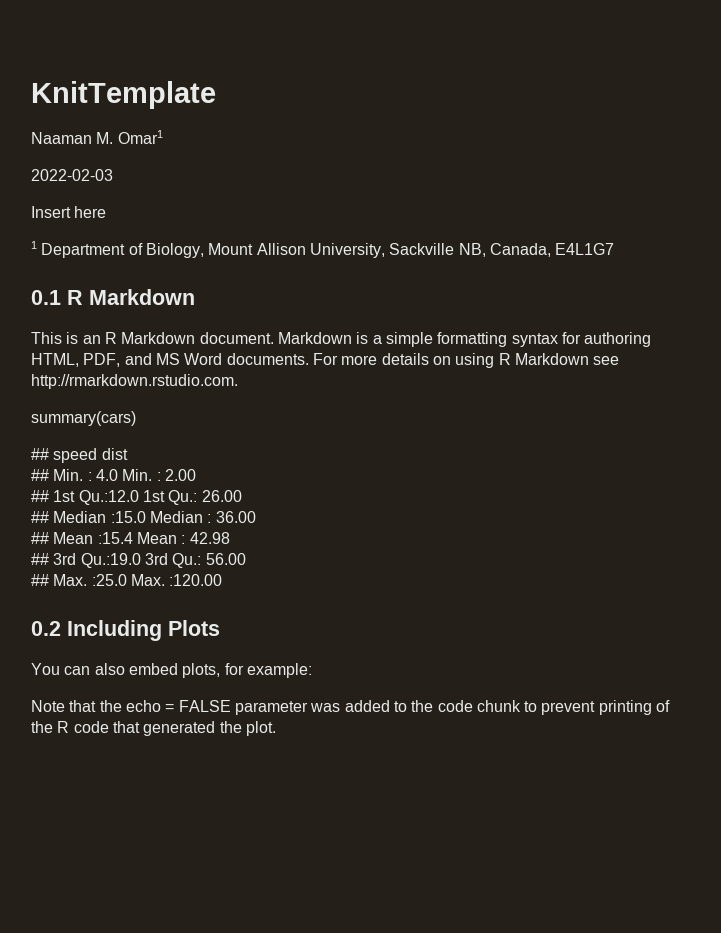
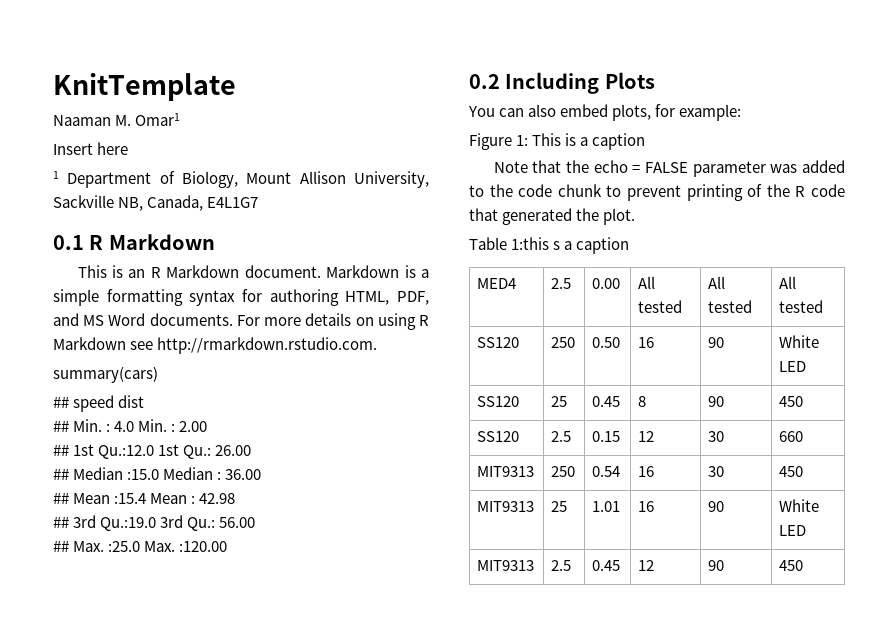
- 2022-02-03
+ Figure 1: This is a caption
+ Table 1:this s a caption
+ MED4 | 2.5 | 0.00 | All tested | All tested | All tested
+ SS120 | 250 | 0.50 | 16 | 90 | White LED
+ SS120 | 25 | 0.45 | 8 | 90 | 450
+ SS120 | 2.5 | 0.15 | 12 | 30 | 660
+ MIT9313 | 250 | 0.54 | 16 | 30 | 450
+ MIT9313 | 25 | 1.01 | 16 | 90 | White LED
+ MIT9313 | 2.5 | 0.45 | 12 | 90 | 450

